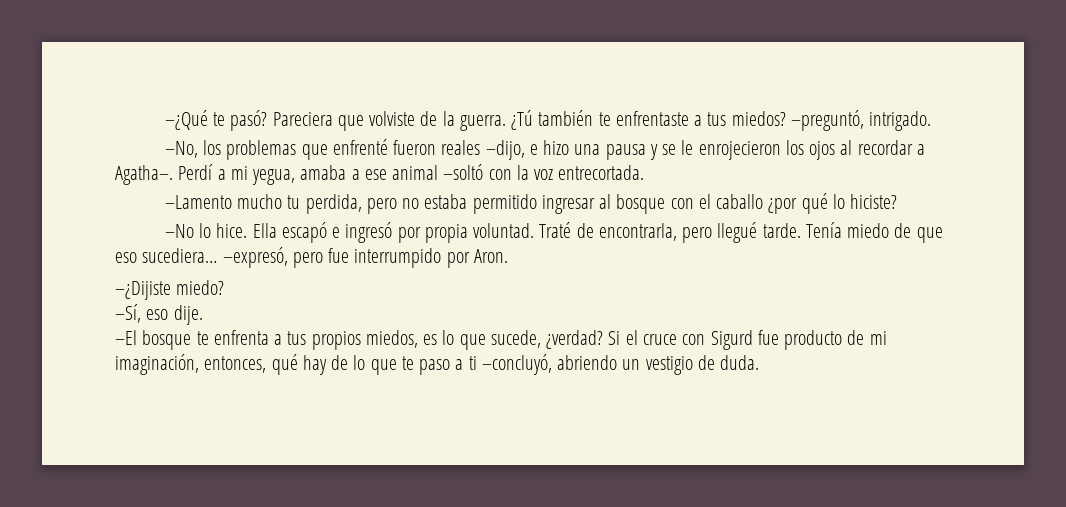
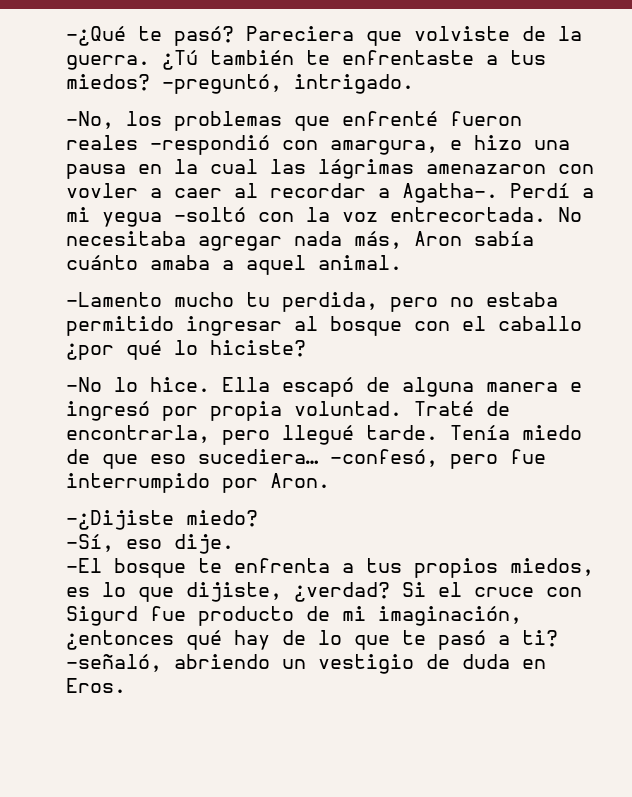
- –No, los problemas que enfrenté fueron reales –dijo, e hizo una pausa y se le enrojecieron los ojos al recordar a Agatha–.
+ –No, los problemas que enfrenté fueron reales –respondió con amargura, e hizo una pausa en la cual las lágrimas amenazaron con vovler a caer al recordar a Agatha–.
- Perdí a mi yegua, amaba a ese animal –soltó con la voz entrecortada.
+ Perdí a mi yegua –soltó con la voz entrecortada. No necesitaba agregar nada más, Aron sabía cuánto amaba a aquel animal.
- Ella escapó e ingresó por propia voluntad.
+ Ella escapó de alguna manera e ingresó por propia voluntad.
- –expresó, pero fue interrumpido por Aron.
+ –confesó, pero fue interrumpido por Aron.
- –El bosque te enfrenta a tus propios miedos, es lo que sucede, ¿verdad?
+ –El bosque te enfrenta a tus propios miedos, es lo que dijiste, ¿verdad?
- Si el cruce con Sigurd fue producto de mi imaginación, entonces, qué hay de lo que te paso a ti –concluyó, abriendo un vestigio de duda.
+ Si el cruce con Sigurd fue producto de mi imaginación, ¿entonces qué hay de lo que te pasó a ti? –señaló, abriendo un vestigio de duda en Eros.

